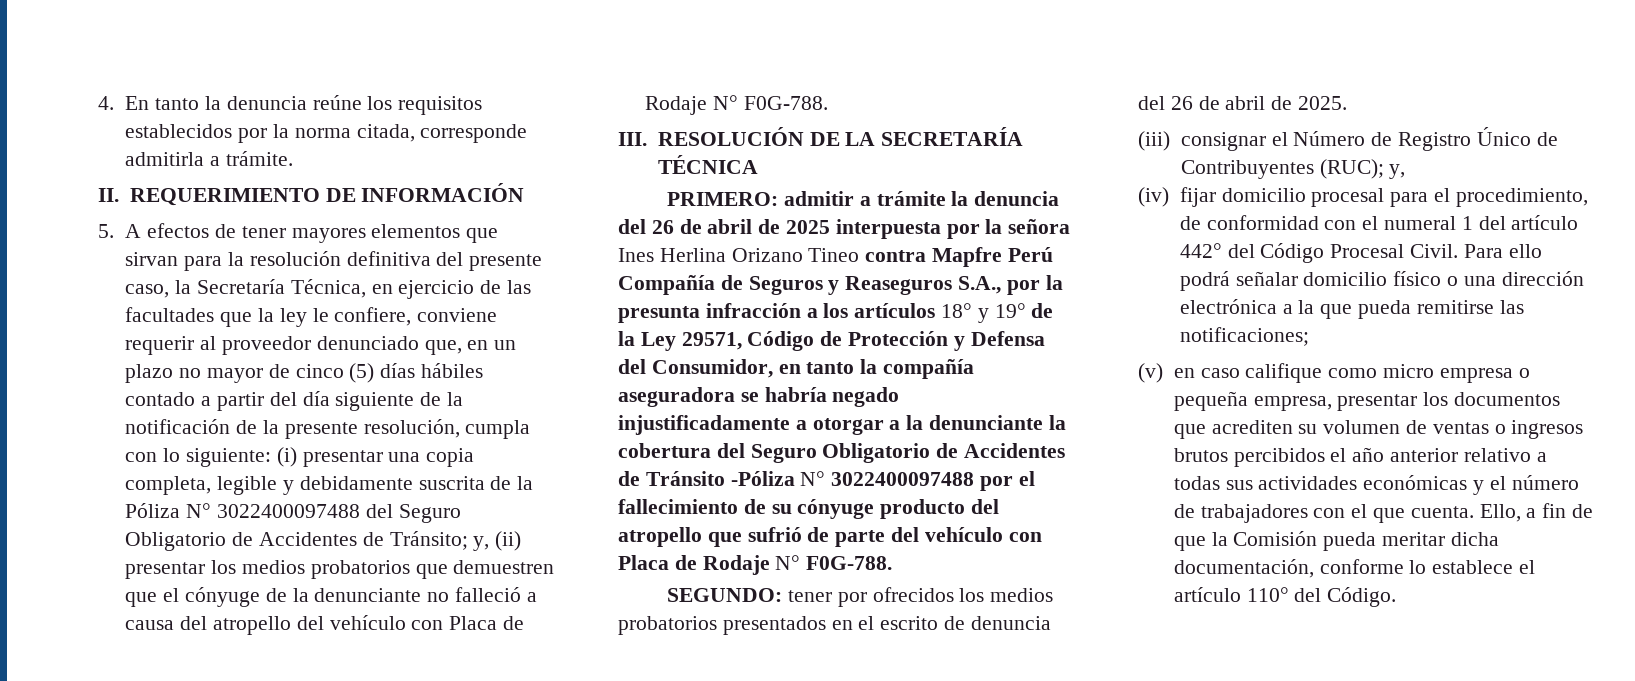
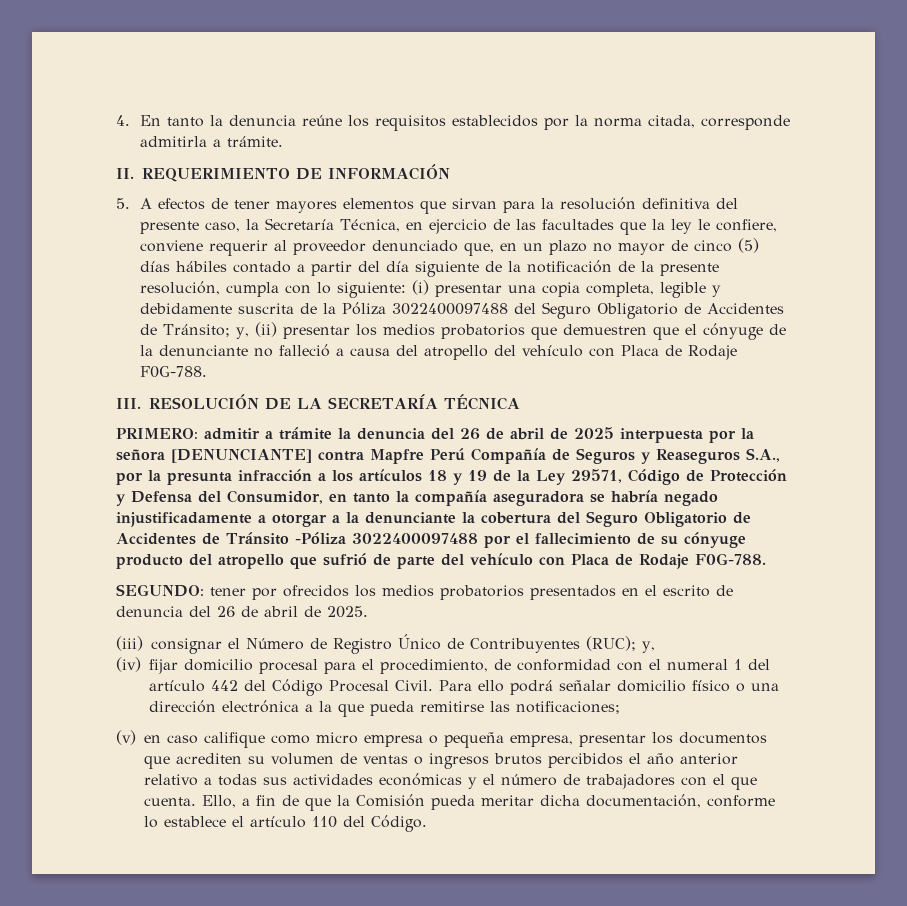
- (i) presentar una copia completa, legible y debidamente suscrita de la Póliza N° 3022400097488 del Seguro Obligatorio de Accidentes de Tránsito;
+ (i) presentar una copia completa, legible y debidamente suscrita de la Póliza 3022400097488 del Seguro Obligatorio de Accidentes de Tránsito;
- y, (ii) presentar los medios probatorios que demuestren que el cónyuge de la denunciante no falleció a causa del atropello del vehículo con Placa de Rodaje N° F0G-788.
+ y, (ii) presentar los medios probatorios que demuestren que el cónyuge de la denunciante no falleció a causa del atropello del vehículo con Placa de Rodaje F0G-788.
- admitir a trámite la denuncia del 26 de abril de 2025 interpuesta por la señora Ines Herlina Orizano Tineo contra Mapfre Perú Compañía de Seguros y Reaseguros S.A., por la presunta infracción a los artículos 18° y 19° de la Ley 29571, Código de Protección y Defensa del Consumidor, en tanto la compañía aseguradora se habría negado injustificadamente a otorgar a la denunciante la cobertura del Seguro Obligatorio de Accidentes de Tránsito -Póliza N° 3022400097488 por el fallecimiento de su cónyuge producto del atropello que sufrió de parte del vehículo con Placa de Rodaje N° F0G-788.
+ admitir a trámite la denuncia del 26 de abril de 2025 interpuesta por la señora [DENUNCIANTE] contra Mapfre Perú Compañía de Seguros y Reaseguros S.A., por la presunta infracción a los artículos 18 y 19 de la Ley 29571, Código de Protección y Defensa del Consumidor, en tanto la compañía aseguradora se habría negado injustificadamente a otorgar a la denunciante la cobertura del Seguro Obligatorio de Accidentes de Tránsito -Póliza 3022400097488 por el fallecimiento de su cónyuge producto del atropello que sufrió de parte del vehículo con Placa de Rodaje F0G-788.
- (iv) fijar domicilio procesal para el procedimiento, de conformidad con el numeral 1 del artículo 442° del Código Procesal Civil.
+ (iv) fijar domicilio procesal para el procedimiento, de conformidad con el numeral 1 del artículo 442 del Código Procesal Civil.
- Ello, a fin de que la Comisión pueda meritar dicha documentación, conforme lo establece el artículo 110° del Código.
+ Ello, a fin de que la Comisión pueda meritar dicha documentación, conforme lo establece el artículo 110 del Código.

